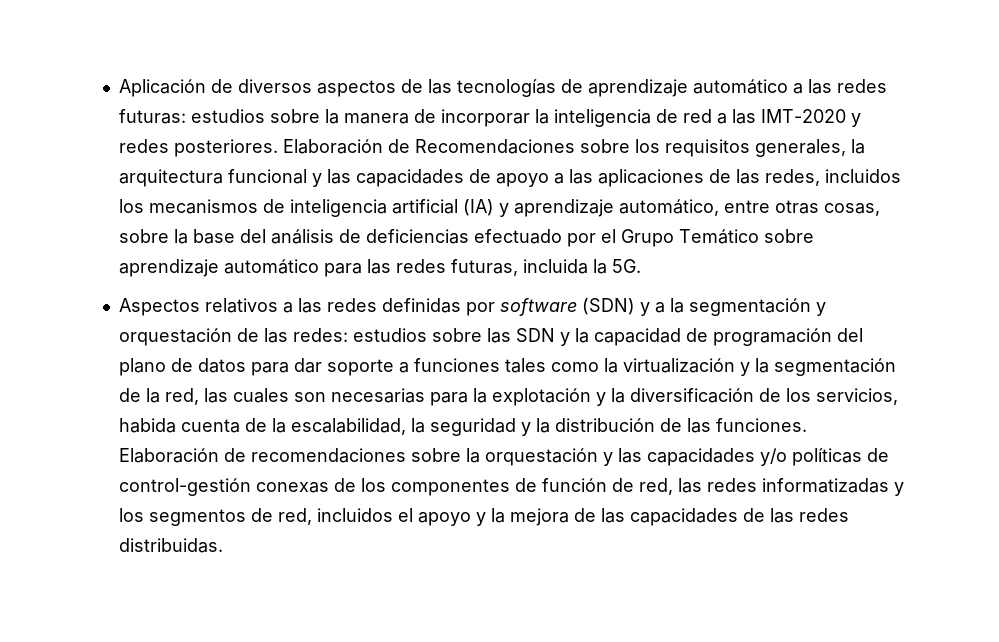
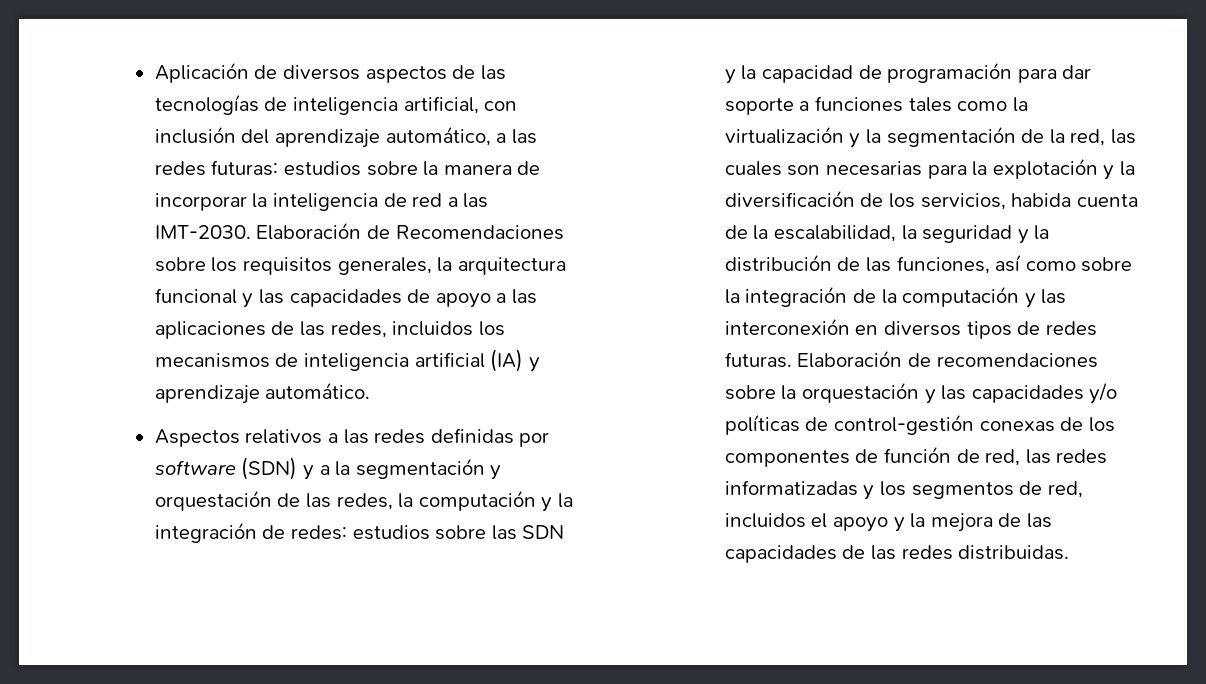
- Aplicación de diversos aspectos de las tecnologías de aprendizaje automático a las redes futuras: estudios sobre la manera de incorporar la inteligencia de red a las IMT-2020 y redes posteriores.
+ Aplicación de diversos aspectos de las tecnologías de inteligencia artificial, con inclusión del aprendizaje automático, a las redes futuras: estudios sobre la manera de incorporar la inteligencia de red a las IMT-2030.
- Elaboración de Recomendaciones sobre los requisitos generales, la arquitectura funcional y las capacidades de apoyo a las aplicaciones de las redes, incluidos los mecanismos de inteligencia artificial (IA) y aprendizaje automático, entre otras cosas, sobre la base del análisis de deficiencias efectuado por el Grupo Temático sobre aprendizaje automático para las redes futuras, incluida la 5G.
+ Elaboración de Recomendaciones sobre los requisitos generales, la arquitectura funcional y las capacidades de apoyo a las aplicaciones de las redes, incluidos los mecanismos de inteligencia artificial (IA) y aprendizaje automático.
- Aspectos relativos a las redes definidas por software (SDN) y a la segmentación y orquestación de las redes:
+ Aspectos relativos a las redes definidas por software (SDN) y a la segmentación y orquestación de las redes, la computación y la integración de redes:
- estudios sobre las SDN y la capacidad de programación del plano de datos para dar soporte a funciones tales como la virtualización y la segmentación de la red, las cuales son necesarias para la explotación y la diversificación de los servicios, habida cuenta de la escalabilidad, la seguridad y la distribución de las funciones.
+ estudios sobre las SDN y la capacidad de programación para dar soporte a funciones tales como la virtualización y la segmentación de la red, las cuales son necesarias para la explotación y la diversificación de los servicios, habida cuenta de la escalabilidad, la seguridad y la distribución de las funciones, así como sobre la integración de la computación y las interconexión en diversos tipos de redes futuras.

